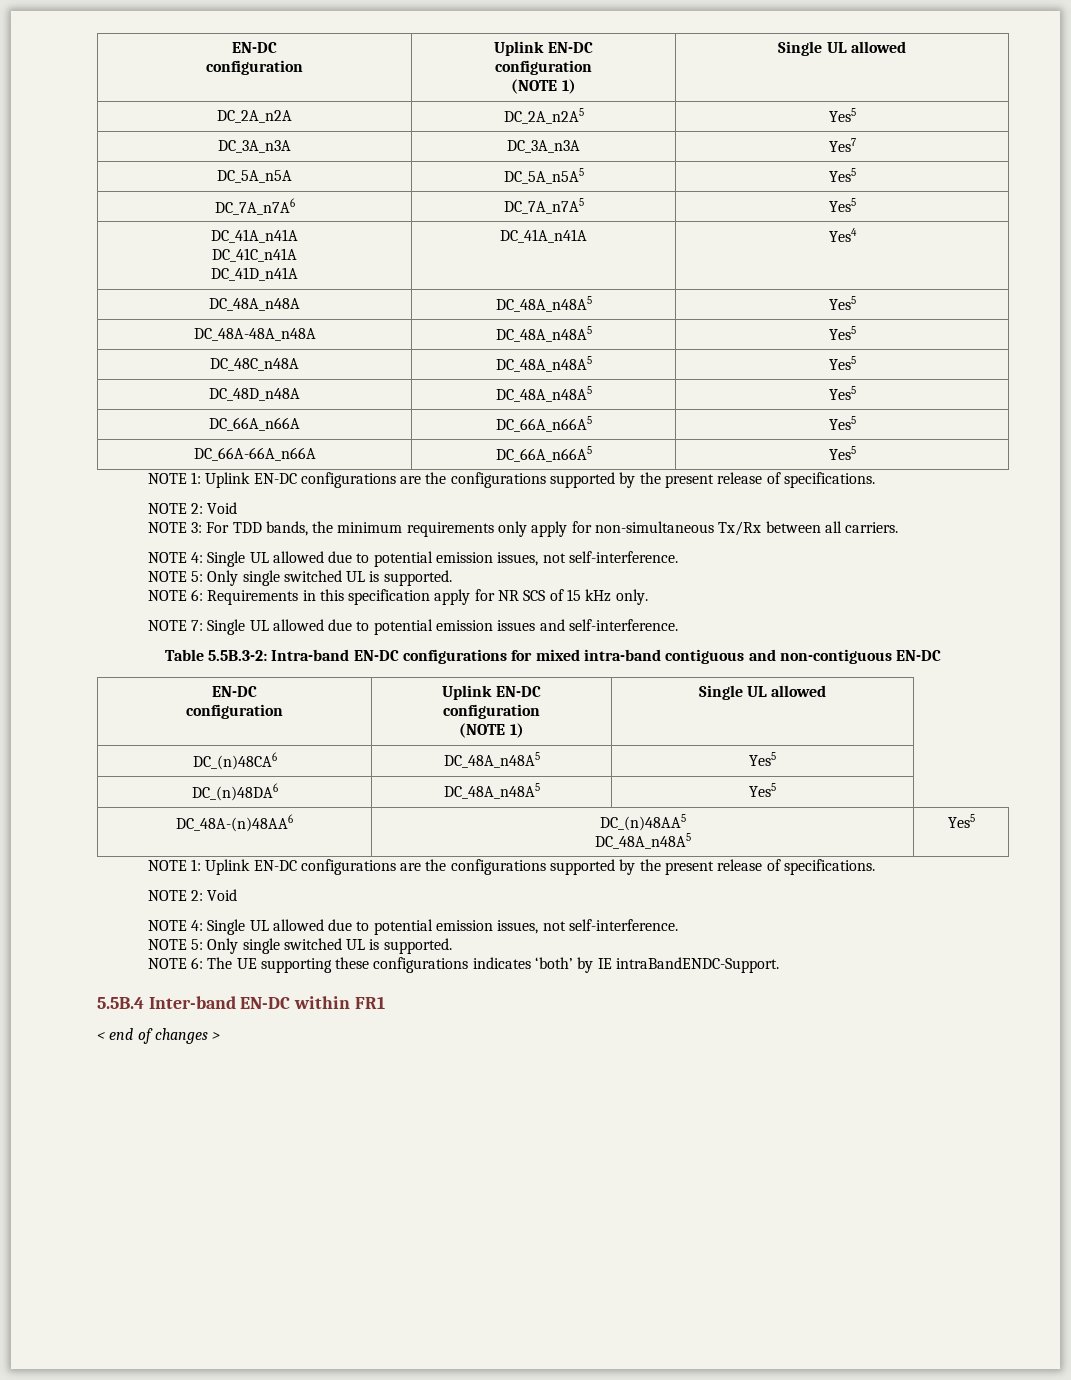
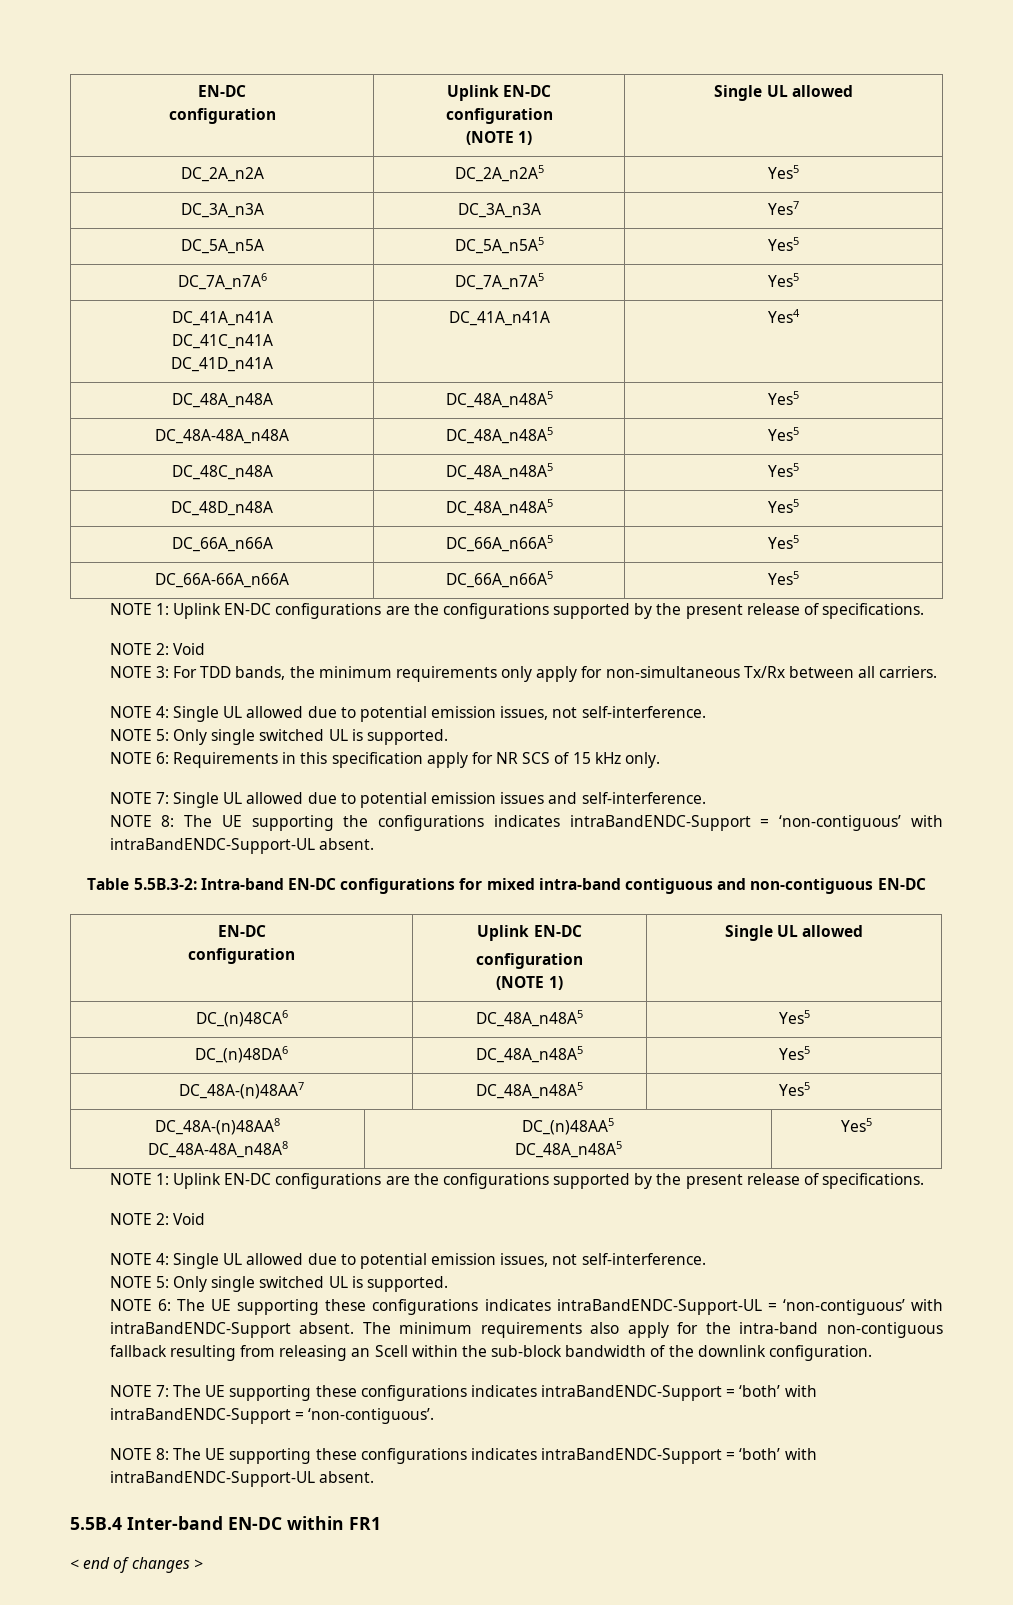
+ NOTE 8: The UE supporting the configurations indicates intraBandENDC-Support = ‘non-contiguous’ with intraBandENDC-Support-UL absent.
- DC_48A-(n)48AA6 | DC_(n)48AA5
+ DC_48A-(n)48AA7 | DC_48A_n48A5 | Yes5
+ DC_48A-(n)48AA8
+ DC_48A-48A_n48A8 | DC_(n)48AA5
- NOTE 6: The UE supporting these configurations indicates ‘both’ by IE intraBandENDC-Support.
+ NOTE 6: The UE supporting these configurations indicates intraBandENDC-Support-UL = ‘non-contiguous’ with intraBandENDC-Support absent. The minimum requirements also apply for the intra-band non-contiguous fallback resulting from releasing an Scell within the sub-block bandwidth of the downlink configuration.
+ NOTE 7: The UE supporting these configurations indicates intraBandENDC-Support = ‘both’ with intraBandENDC-Support = ‘non-contiguous’.
+ NOTE 8: The UE supporting these configurations indicates intraBandENDC-Support = ‘both’ with intraBandENDC-Support-UL absent.

